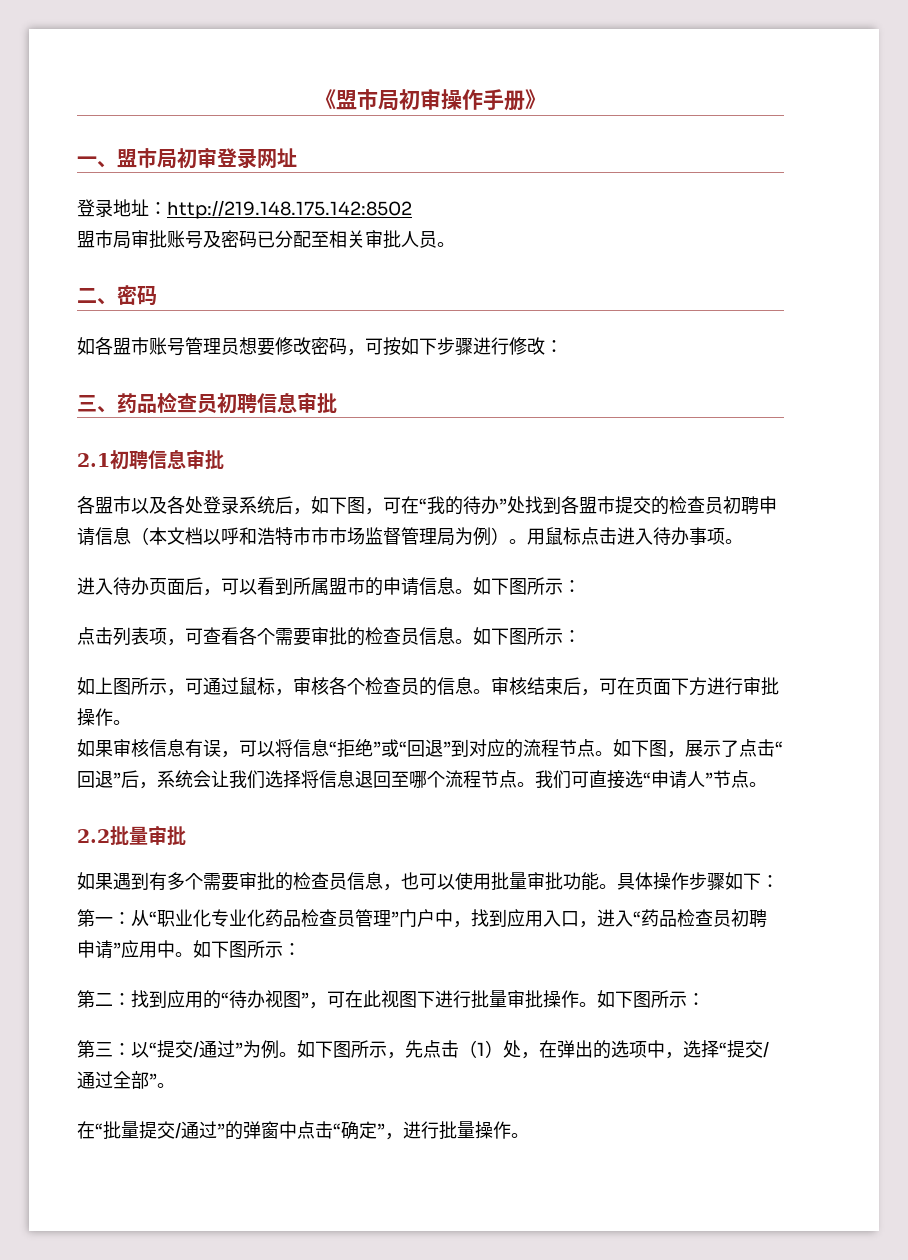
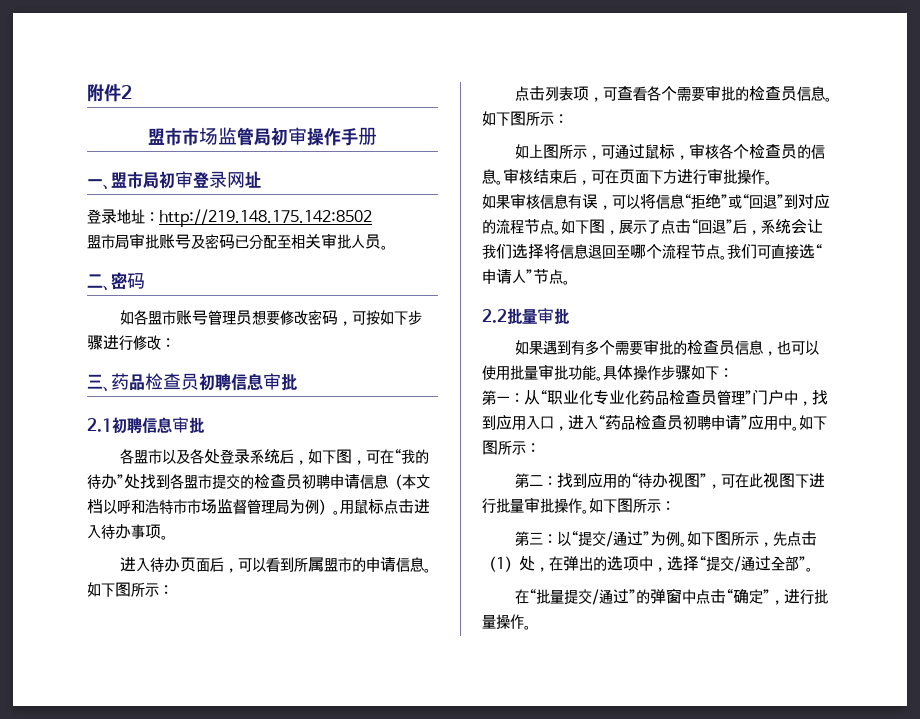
- 《盟市局初审操作手册》
+ 附件2
+ 盟市市场监管局初审操作手册
- 各盟市以及各处登录系统后，如下图，可在“我的待办”处找到各盟市提交的检查员初聘申请信息（本文档以呼和浩特市市市场监督管理局为例）。
+ 各盟市以及各处登录系统后，如下图，可在“我的待办”处找到各盟市提交的检查员初聘申请信息（本文档以呼和浩特市市场监督管理局为例）。

